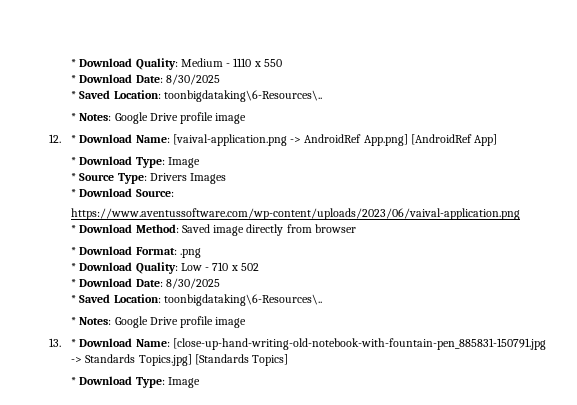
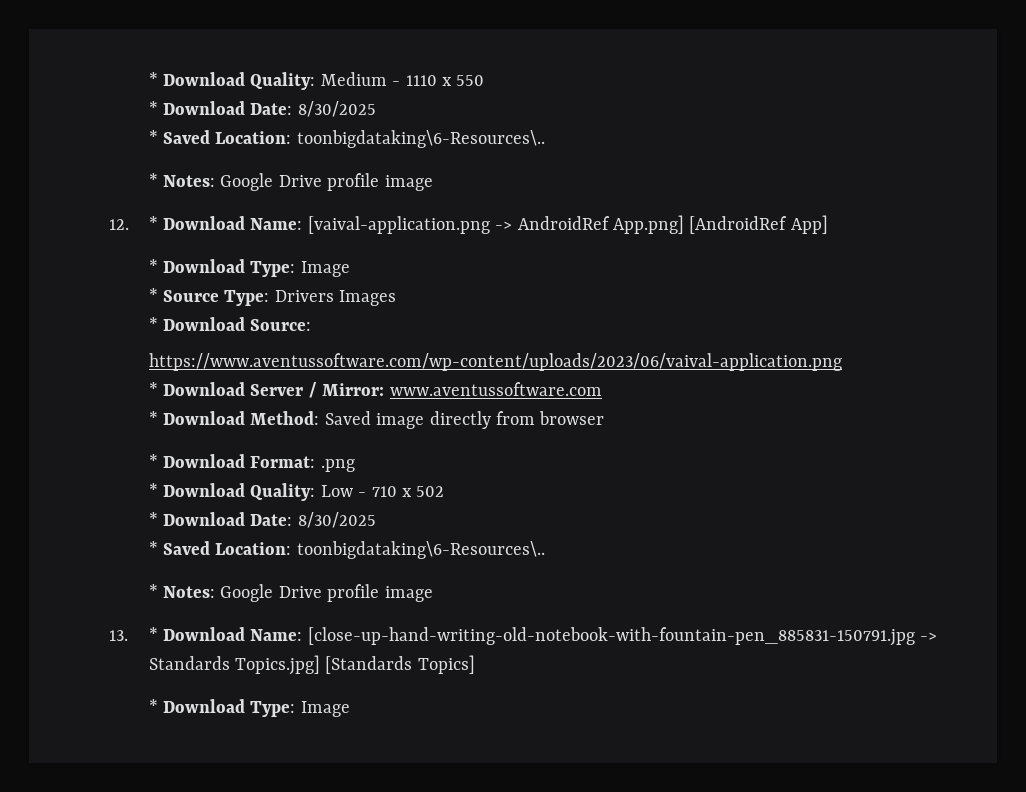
+ * Download Server / Mirror: www.aventussoftware.com

